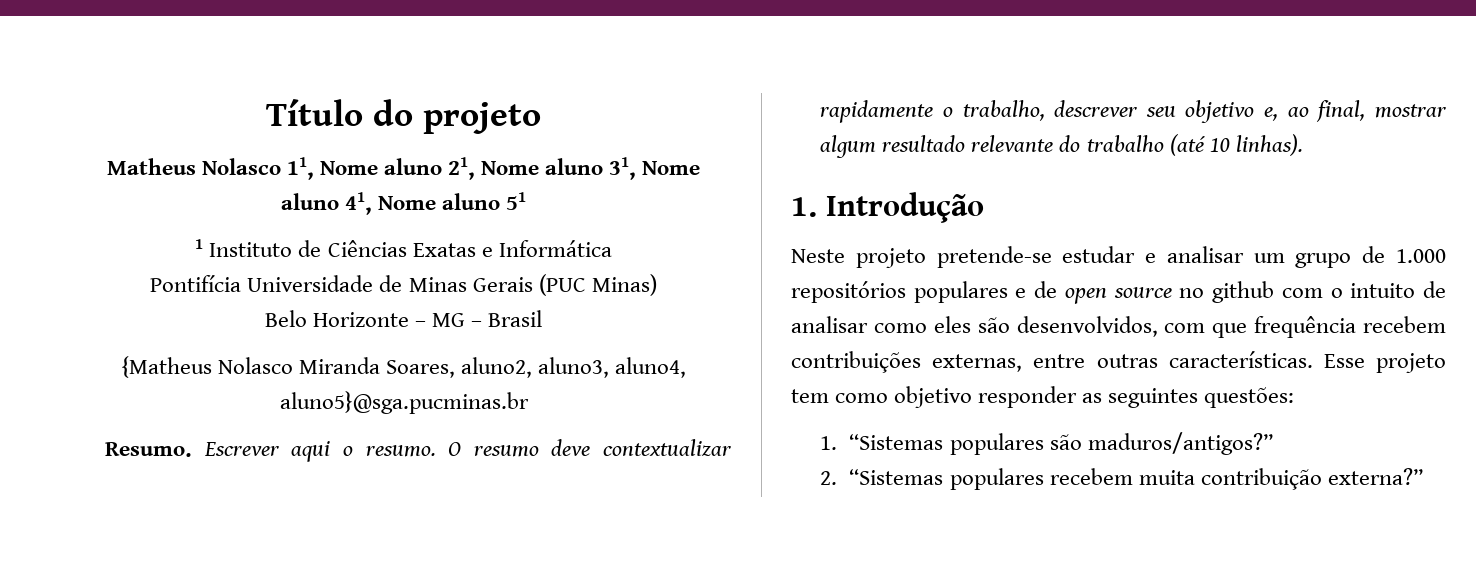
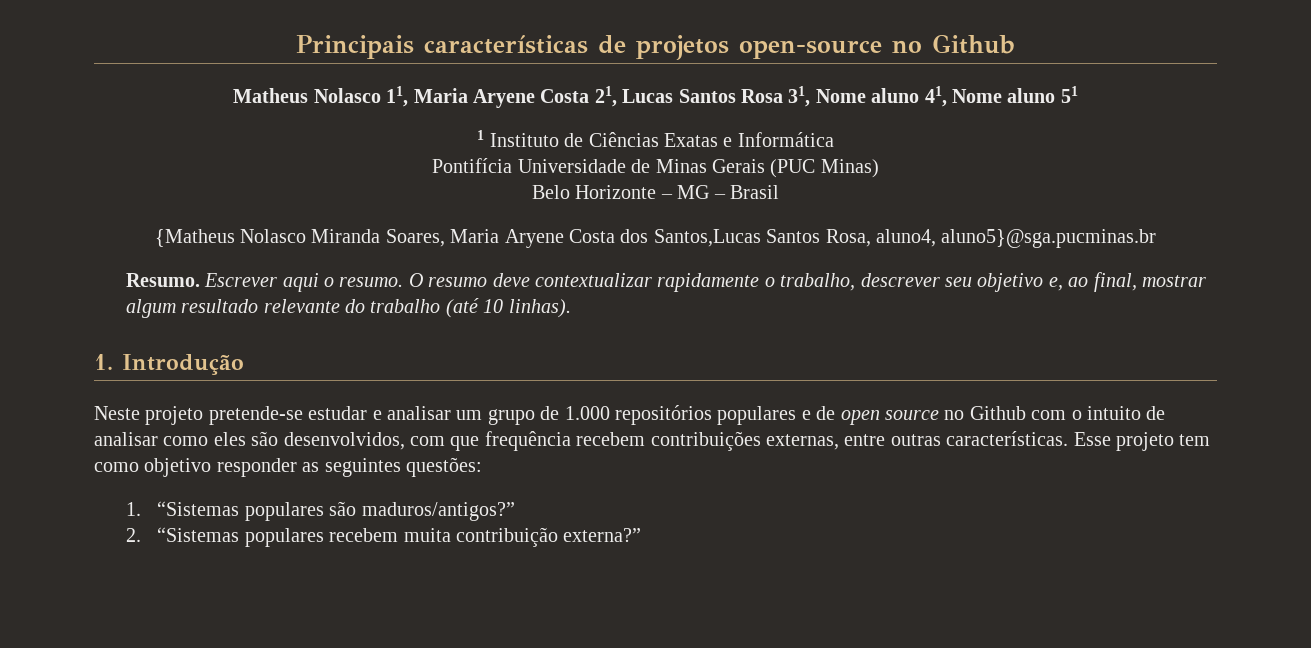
- Título do projeto
- Matheus Nolasco 11, Nome aluno 21, Nome aluno 31, Nome aluno 41, Nome aluno 51
+ Principais características de projetos open-source no Github
+ Matheus Nolasco 11, Maria Aryene Costa 21, Lucas Santos Rosa 31, Nome aluno 41, Nome aluno 51
- {Matheus Nolasco Miranda Soares, aluno2, aluno3, aluno4, aluno5}@sga.pucminas.br
+ {Matheus Nolasco Miranda Soares, Maria Aryene Costa dos Santos,Lucas Santos Rosa, aluno4, aluno5}@sga.pucminas.br
- Neste projeto pretende-se estudar e analisar um grupo de 1.000 repositórios populares e de open source no github com o intuito de analisar como eles são desenvolvidos, com que frequência recebem contribuições externas, entre outras características.
+ Neste projeto pretende-se estudar e analisar um grupo de 1.000 repositórios populares e de open source no Github com o intuito de analisar como eles são desenvolvidos, com que frequência recebem contribuições externas, entre outras características.

